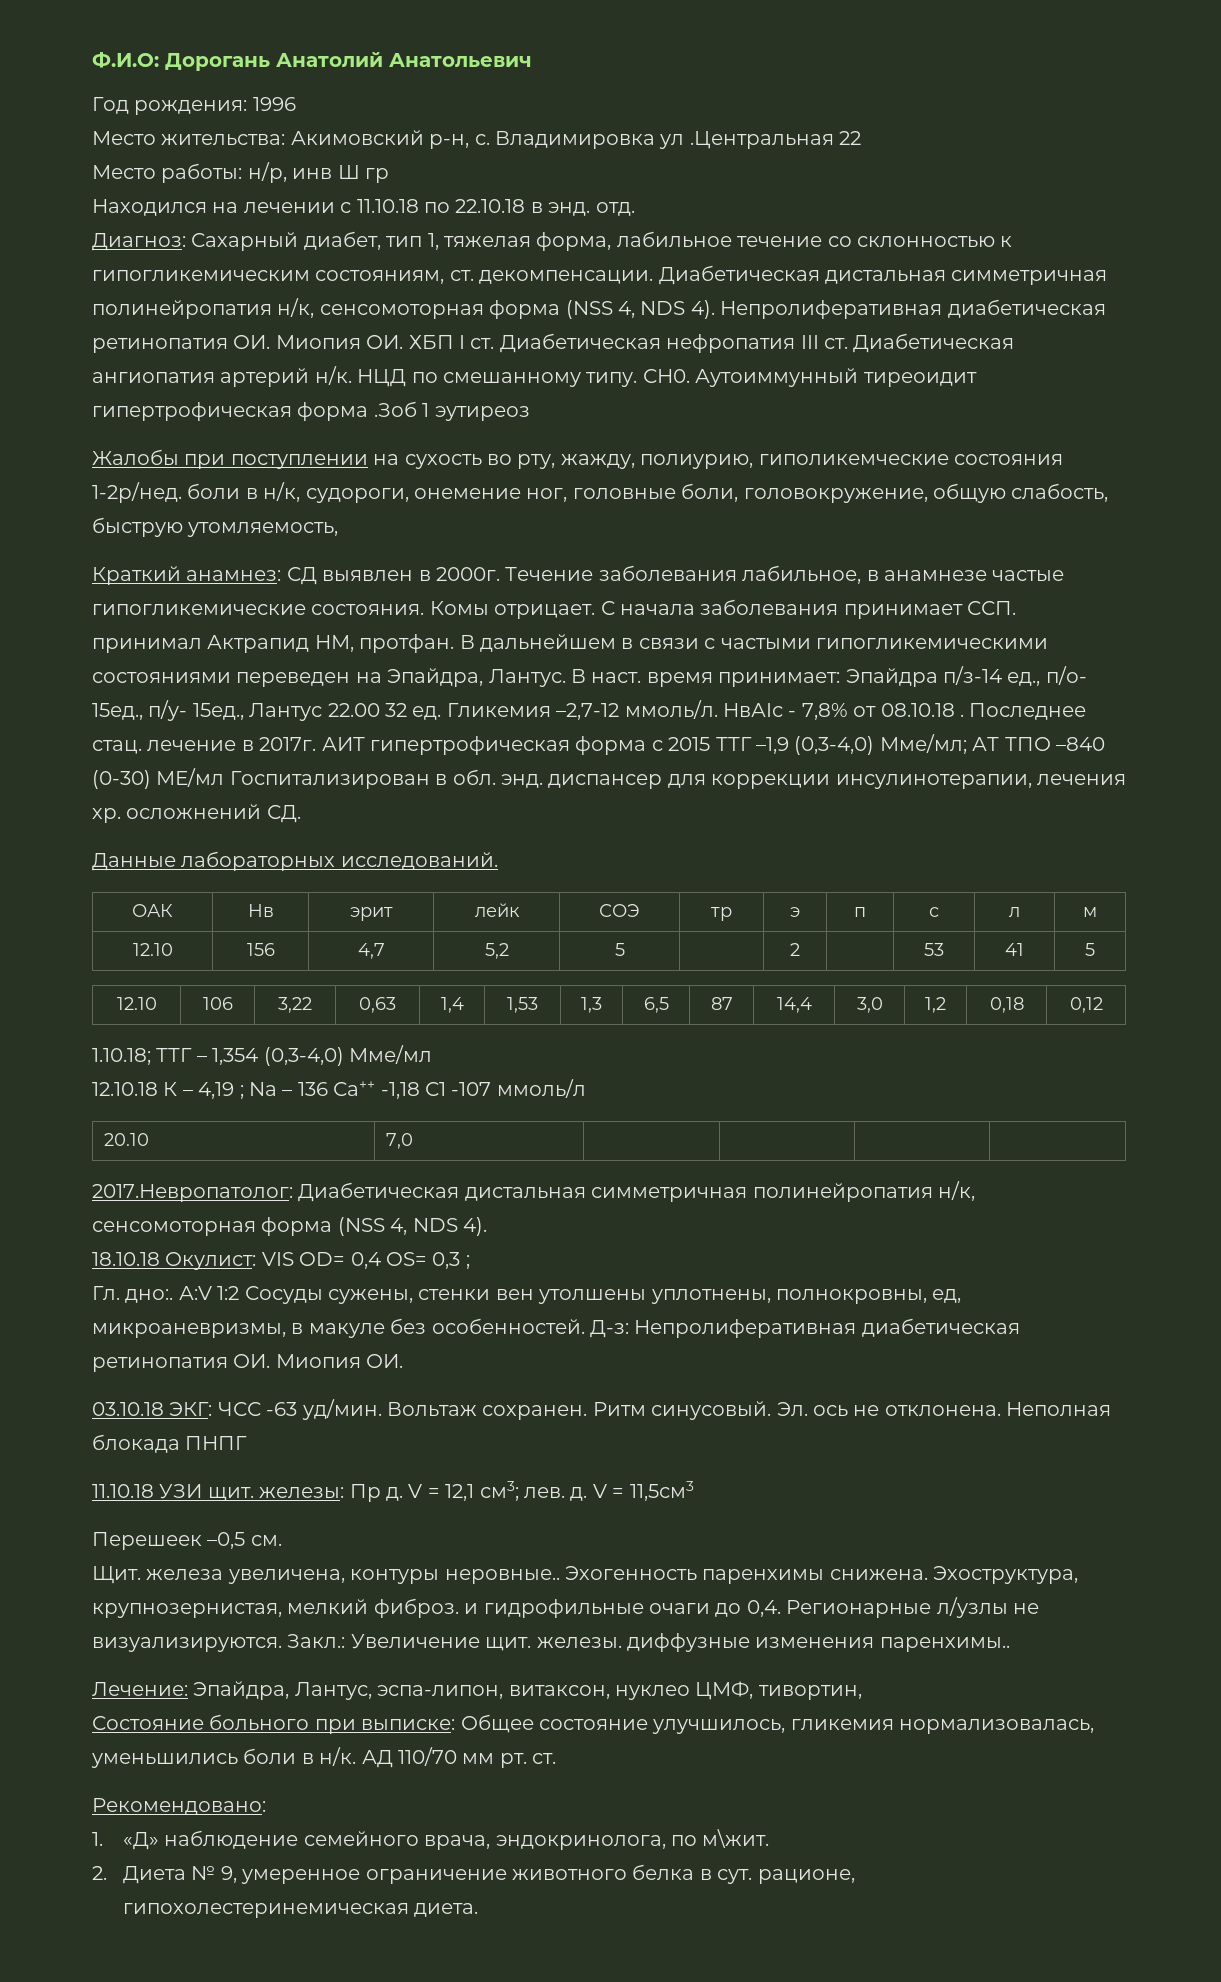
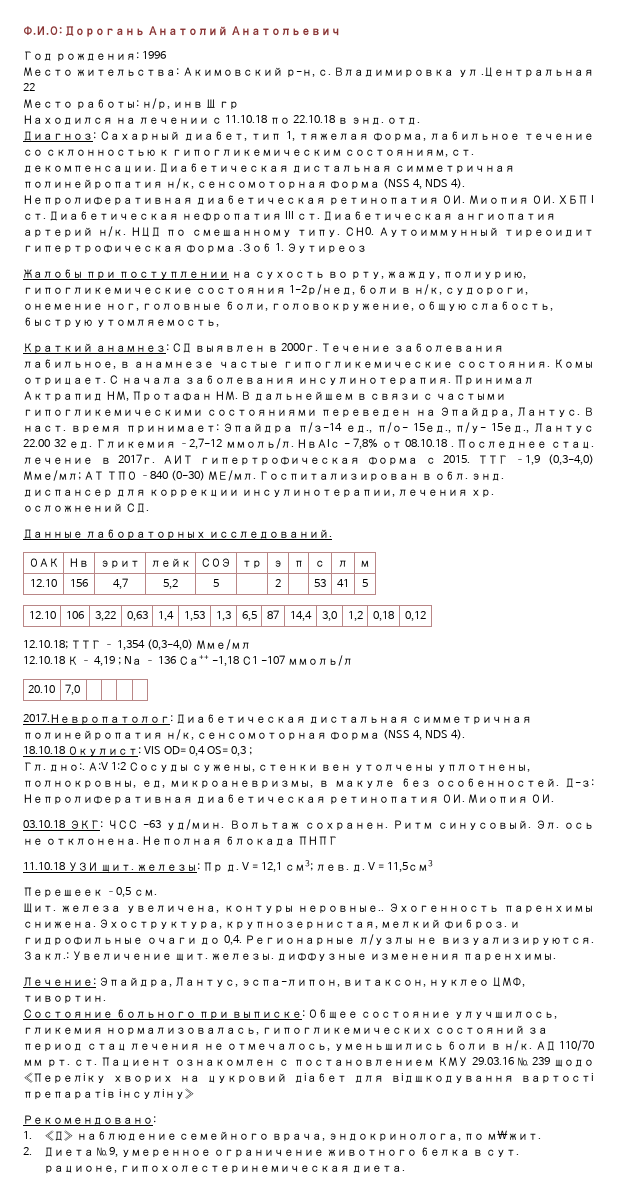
- СН0. Аутоиммунный тиреоидит гипертрофическая форма .Зоб 1 эутиреоз
+ СН0. Аутоиммунный тиреоидит гипертрофическая форма .Зоб 1. Эутиреоз
- Жалобы при поступлении на сухость во рту, жажду, полиурию, гиполикемческие состояния 1-2р/нед. боли в н/к, судороги, онемение ног, головные боли, головокружение, общую слабость, быструю утомляемость,
+ Жалобы при поступлении на сухость во рту, жажду, полиурию, гипогликемические состояния 1-2р/нед, боли в н/к, судороги, онемение ног, головные боли, головокружение, общую слабость, быструю утомляемость,
- С начала заболевания принимает ССП. принимал Актрапид НМ, протфан. В дальнейшем в связи с частыми гипогликемическими состояниями переведен на Эпайдра, Лантус.
+ С начала заболевания инсулинотерапия. Принимал Актрапид НМ, Протафан НМ. В дальнейшем в связи с частыми гипогликемическими состояниями переведен на Эпайдра, Лантус.
- АИТ гипертрофическая форма с 2015 ТТГ –1,9 (0,3-4,0) Мме/мл; АТ ТПО –840 (0-30) МЕ/мл Госпитализирован в обл. энд. диспансер для коррекции инсулинотерапии, лечения хр. осложнений СД.
+ АИТ гипертрофическая форма с 2015. ТТГ –1,9 (0,3-4,0) Мме/мл; АТ ТПО –840 (0-30) МЕ/мл. Госпитализирован в обл. энд. диспансер для коррекции инсулинотерапии, лечения хр. осложнений СД.
- 1.10.18; ТТГ – 1,354 (0,3-4,0) Мме/мл
+ 12.10.18; ТТГ – 1,354 (0,3-4,0) Мме/мл
- А:V 1:2 Сосуды сужены, стенки вен утолшены уплотнены, полнокровны, ед, микроаневризмы, в макуле без особенностей.
+ А:V 1:2 Сосуды сужены, стенки вен утолчены уплотнены, полнокровны, ед, микроаневризмы, в макуле без особенностей.
- Закл.: Увеличение щит. железы. диффузные изменения паренхимы..
+ Закл.: Увеличение щит. железы. диффузные изменения паренхимы.
- Лечение: Эпайдра, Лантус, эспа-липон, витаксон, нуклео ЦМФ, тивортин,
+ Лечение: Эпайдра, Лантус, эспа-липон, витаксон, нуклео ЦМФ, тивортин.
- Состояние больного при выписке: Общее состояние улучшилось, гликемия нормализовалась, уменьшились боли в н/к.
+ Состояние больного при выписке: Общее состояние улучшилось, гликемия нормализовалась, гипогликемических состояний за период стац лечения не отмечалось, уменьшились боли в н/к.
- АД 110/70 мм рт. ст.
+ АД 110/70 мм рт. ст. Пациент ознакомлен с постановлением КМУ 29.03.16 № 239 щодо «Перелiку хворих на цукровий дiабет для вiдшкодування вартостi препаратiв iнсулiну»

